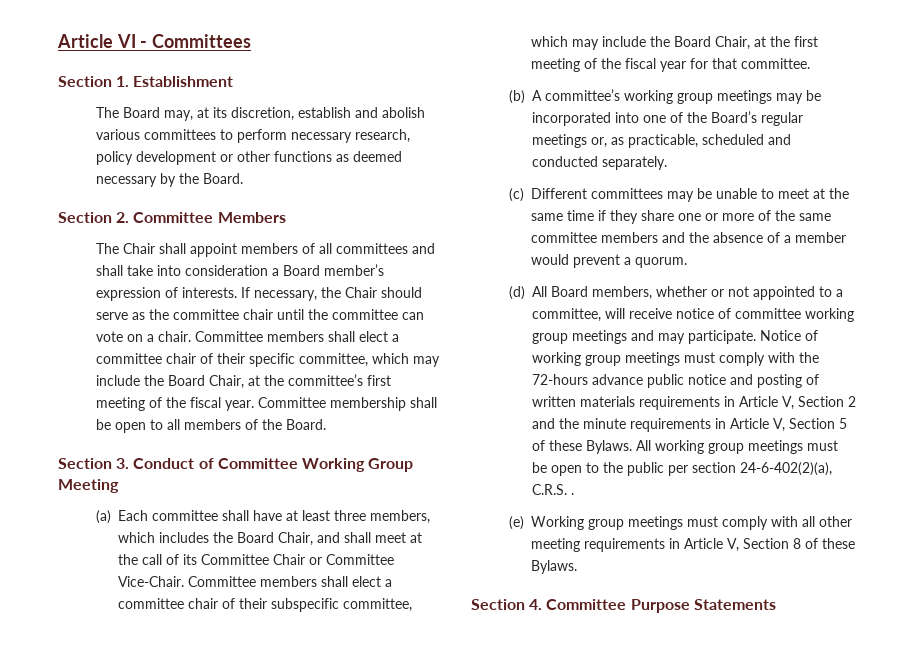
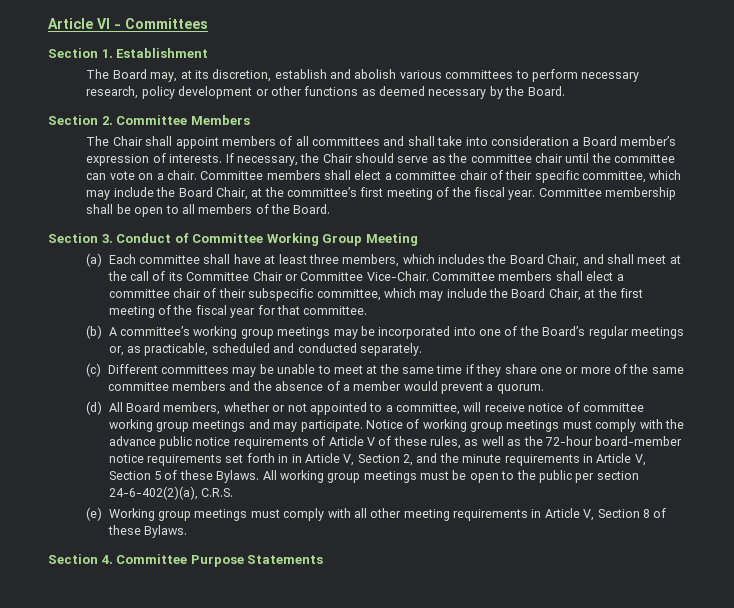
- Notice of working group meetings must comply with the 72-hours advance public notice and posting of written materials requirements in Article V, Section 2 and the minute requirements in Article V, Section 5 of these Bylaws.
+ Notice of working group meetings must comply with the advance public notice requirements of Article V of these rules, as well as the 72-hour board-member notice requirements set forth in in Article V, Section 2, and the minute requirements in Article V, Section 5 of these Bylaws.
- All working group meetings must be open to the public per section 24-6-402(2)(a), C.R.S. .
+ All working group meetings must be open to the public per section 24-6-402(2)(a), C.R.S.

